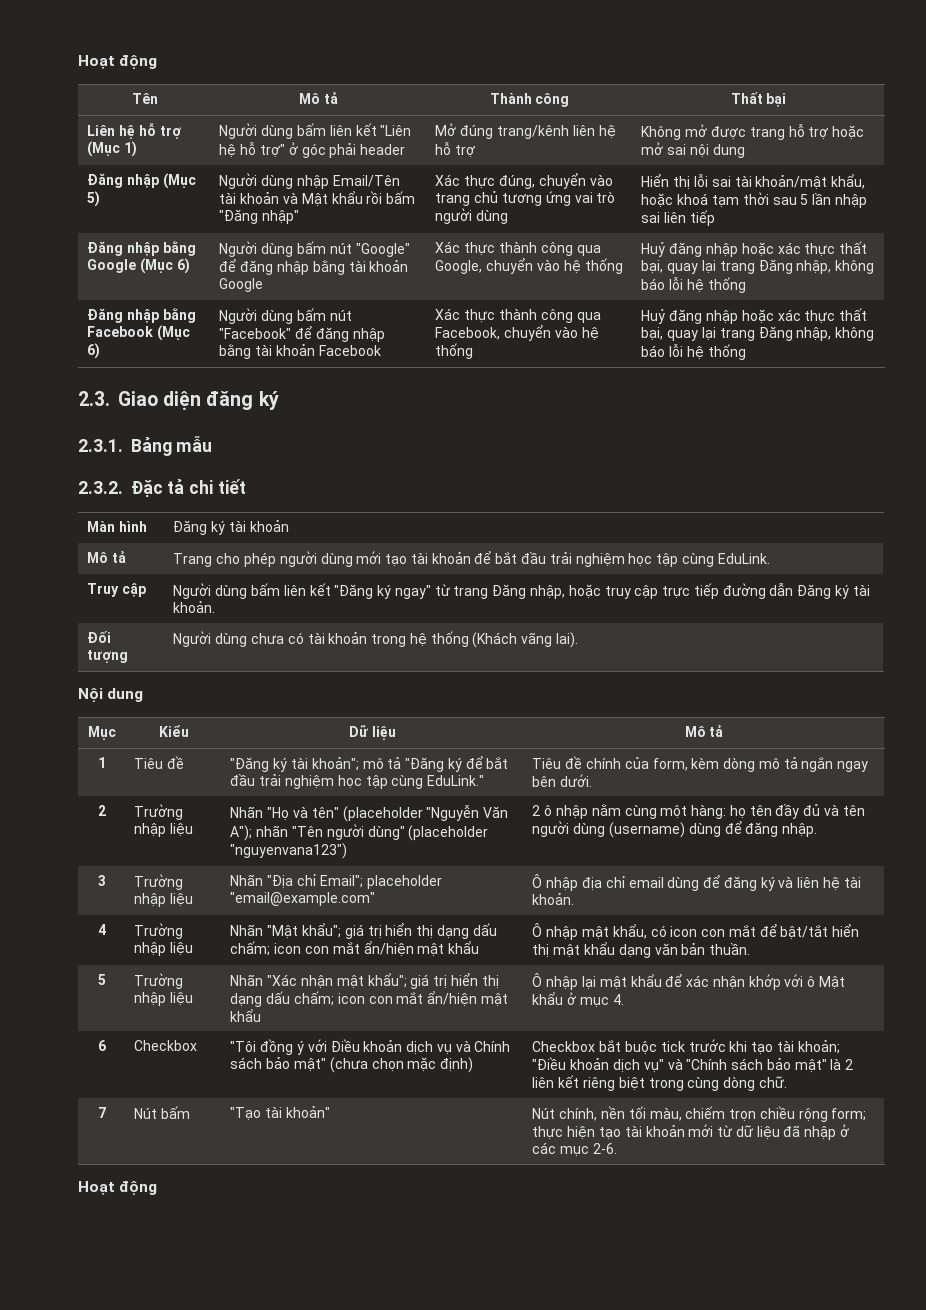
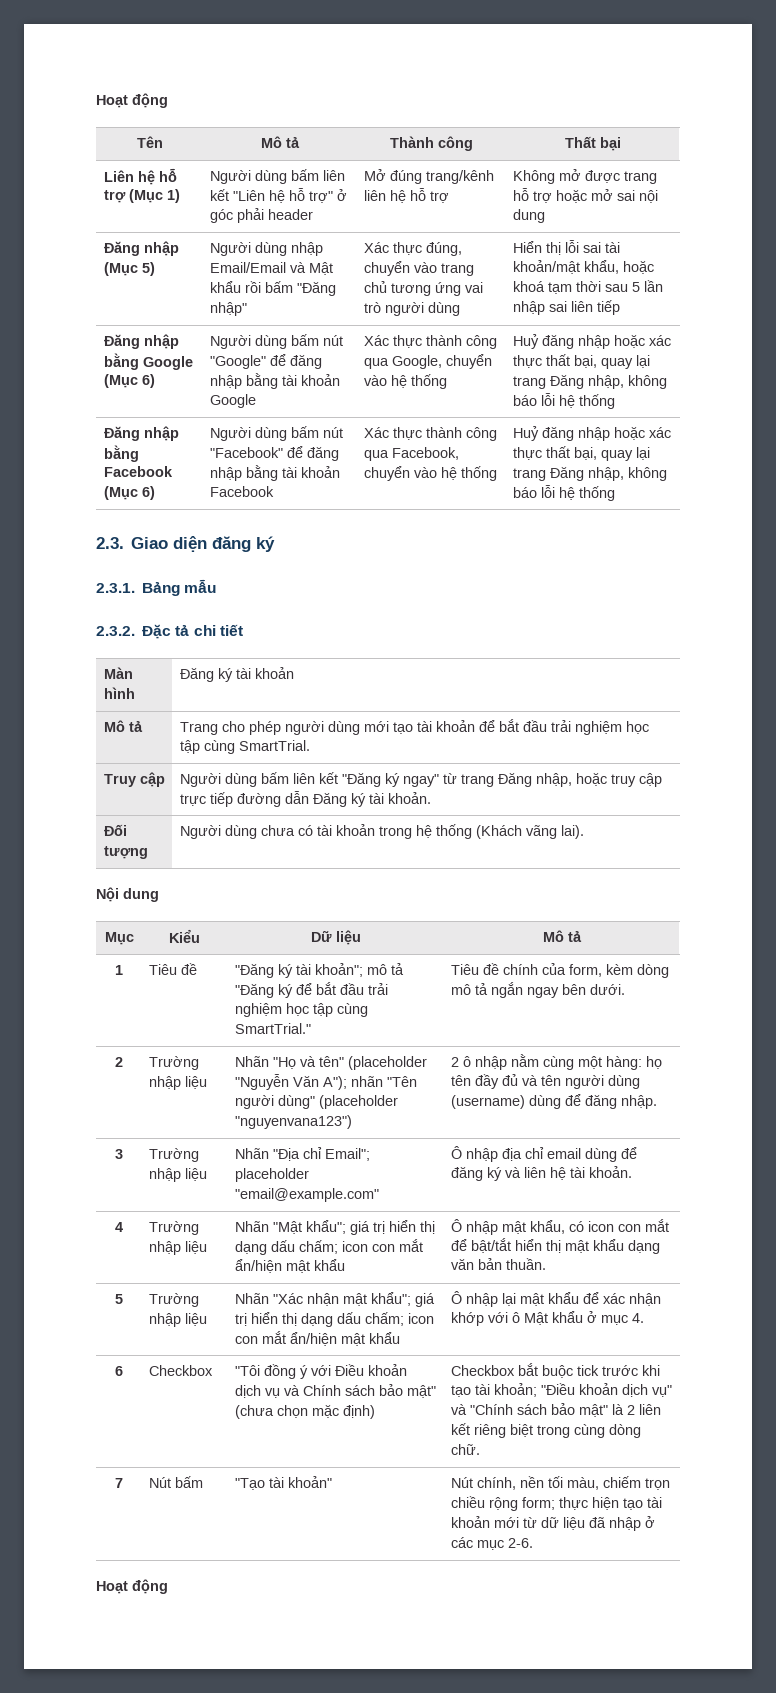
- Người dùng nhập Email/Tên tài khoản và Mật khẩu rồi bấm "Đăng nhập"
+ Người dùng nhập Email/Email và Mật khẩu rồi bấm "Đăng nhập"
- Mô tả | Trang cho phép người dùng mới tạo tài khoản để bắt đầu trải nghiệm học tập cùng EduLink.
+ Mô tả | Trang cho phép người dùng mới tạo tài khoản để bắt đầu trải nghiệm học tập cùng SmartTrial.
- 1 | Tiêu đề | "Đăng ký tài khoản"; mô tả "Đăng ký để bắt đầu trải nghiệm học tập cùng EduLink." | Tiêu đề chính của form, kèm dòng mô tả ngắn ngay bên dưới.
+ 1 | Tiêu đề | "Đăng ký tài khoản"; mô tả "Đăng ký để bắt đầu trải nghiệm học tập cùng SmartTrial." | Tiêu đề chính của form, kèm dòng mô tả ngắn ngay bên dưới.

